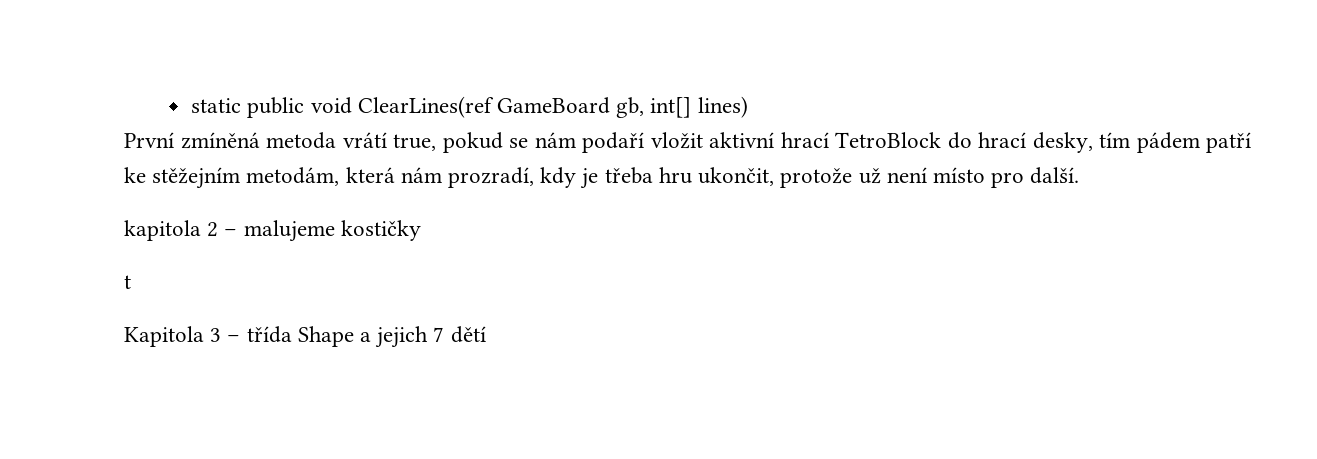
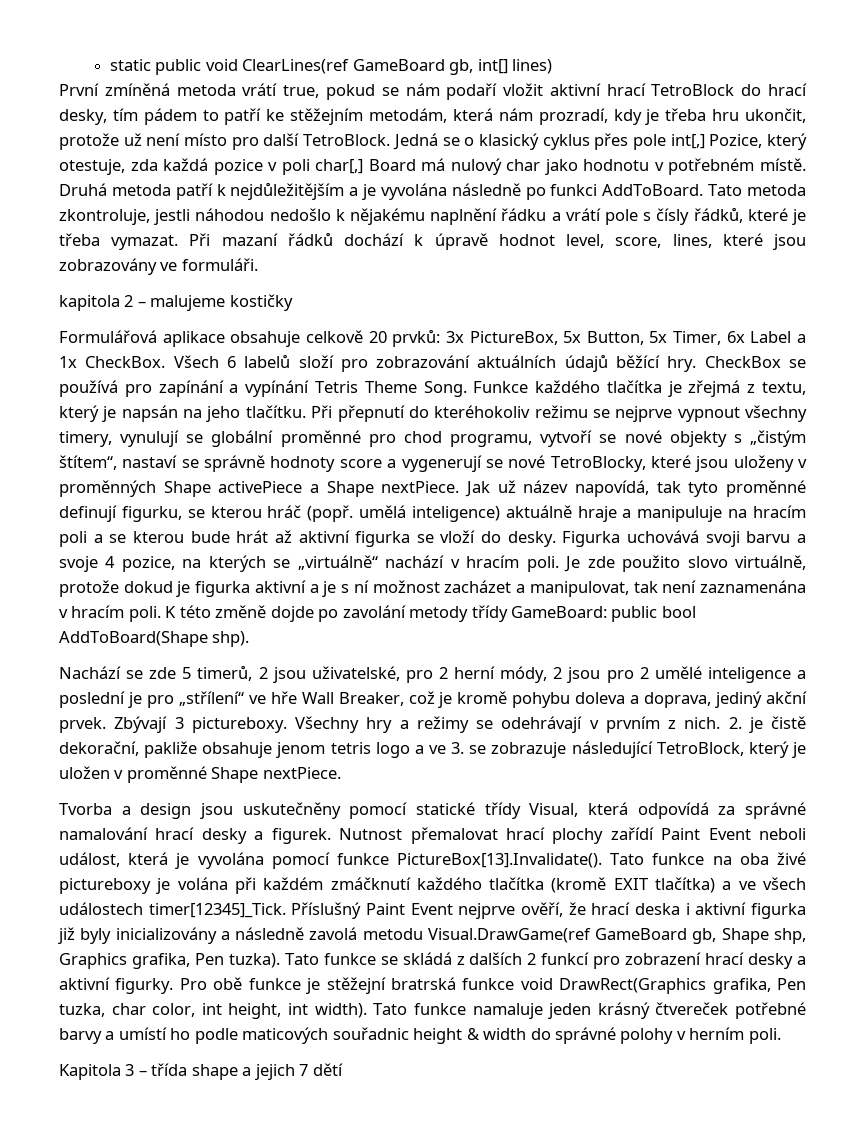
- První zmíněná metoda vrátí true, pokud se nám podaří vložit aktivní hrací TetroBlock do hrací desky, tím pádem patří ke stěžejním metodám, která nám prozradí, kdy je třeba hru ukončit, protože už není místo pro další.
+ První zmíněná metoda vrátí true, pokud se nám podaří vložit aktivní hrací TetroBlock do hrací desky, tím pádem to patří ke stěžejním metodám, která nám prozradí, kdy je třeba hru ukončit, protože už není místo pro další TetroBlock. Jedná se o klasický cyklus přes pole int[,] Pozice, který otestuje, zda každá pozice v poli char[,] Board má nulový char jako hodnotu v potřebném místě. Druhá metoda patří k nejdůležitějším a je vyvolána následně po funkci AddToBoard. Tato metoda zkontroluje, jestli náhodou nedošlo k nějakému naplnění řádku a vrátí pole s čísly řádků, které je třeba vymazat. Při mazaní řádků dochází k úpravě hodnot level, score, lines, které jsou zobrazovány ve formuláři.
- t
+ Formulářová aplikace obsahuje celkově 20 prvků: 3x PictureBox, 5x Button, 5x Timer, 6x Label a 1x CheckBox. Všech 6 labelů složí pro zobrazování aktuálních údajů běžící hry. CheckBox se používá pro zapínání a vypínání Tetris Theme Song. Funkce každého tlačítka je zřejmá z textu, který je napsán na jeho tlačítku. Při přepnutí do kteréhokoliv režimu se nejprve vypnout všechny timery, vynulují se globální proměnné pro chod programu, vytvoří se nové objekty s „čistým štítem“, nastaví se správně hodnoty score a vygenerují se nové TetroBlocky, které jsou uloženy v proměnných Shape activePiece a Shape nextPiece. Jak už název napovídá, tak tyto proměnné definují figurku, se kterou hráč (popř. umělá inteligence) aktuálně hraje a manipuluje na hracím poli a se kterou bude hrát až aktivní figurka se vloží do desky. Figurka uchovává svoji barvu a svoje 4 pozice, na kterých se „virtuálně“ nachází v hracím poli. Je zde použito slovo virtuálně, protože dokud je figurka aktivní a je s ní možnost zacházet a manipulovat, tak není zaznamenána v hracím poli. K této změně dojde po zavolání metody třídy GameBoard: public bool AddToBoard(Shape shp).
+ Nachází se zde 5 timerů, 2 jsou uživatelské, pro 2 herní módy, 2 jsou pro 2 umělé inteligence a poslední je pro „střílení“ ve hře Wall Breaker, což je kromě pohybu doleva a doprava, jediný akční prvek. Zbývají 3 pictureboxy. Všechny hry a režimy se odehrávají v prvním z nich. 2. je čistě dekorační, pakliže obsahuje jenom tetris logo a ve 3. se zobrazuje následující TetroBlock, který je uložen v proměnné Shape nextPiece.
+ Tvorba a design jsou uskutečněny pomocí statické třídy Visual, která odpovídá za správné namalování hrací desky a figurek. Nutnost přemalovat hrací plochy zařídí Paint Event neboli událost, která je vyvolána pomocí funkce PictureBox[13].Invalidate(). Tato funkce na oba živé pictureboxy je volána při každém zmáčknutí každého tlačítka (kromě EXIT tlačítka) a ve všech událostech timer[12345]_Tick. Příslušný Paint Event nejprve ověří, že hrací deska i aktivní figurka již byly inicializovány a následně zavolá metodu Visual.DrawGame(ref GameBoard gb, Shape shp, Graphics grafika, Pen tuzka). Tato funkce se skládá z dalších 2 funkcí pro zobrazení hrací desky a aktivní figurky. Pro obě funkce je stěžejní bratrská funkce void DrawRect(Graphics grafika, Pen tuzka, char color, int height, int width). Tato funkce namaluje jeden krásný čtvereček potřebné barvy a umístí ho podle maticových souřadnic height & width do správné polohy v herním poli.
- Kapitola 3 – třída Shape a jejich 7 dětí
+ Kapitola 3 – třída shape a jejich 7 dětí

